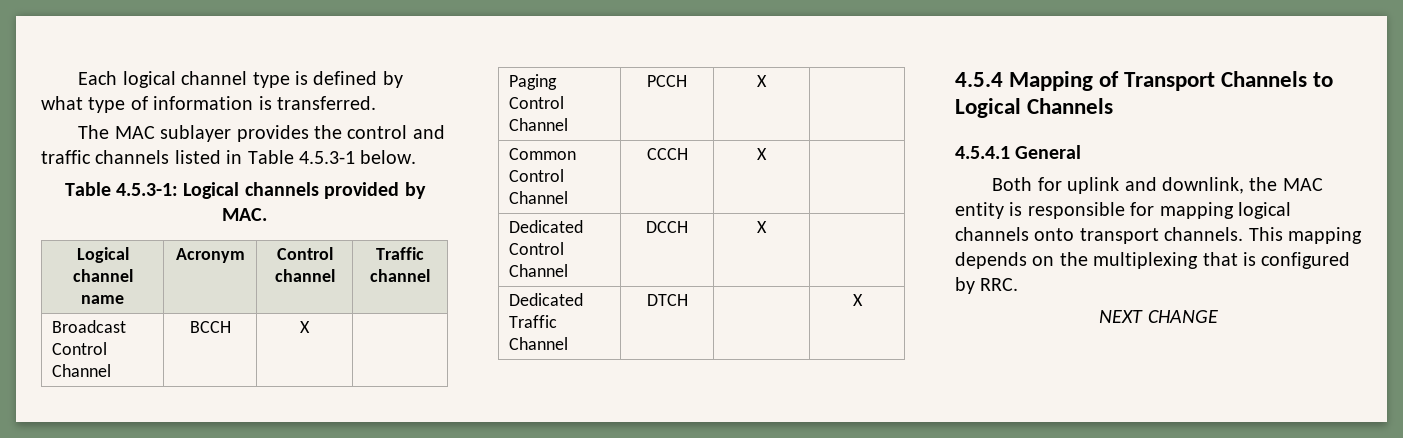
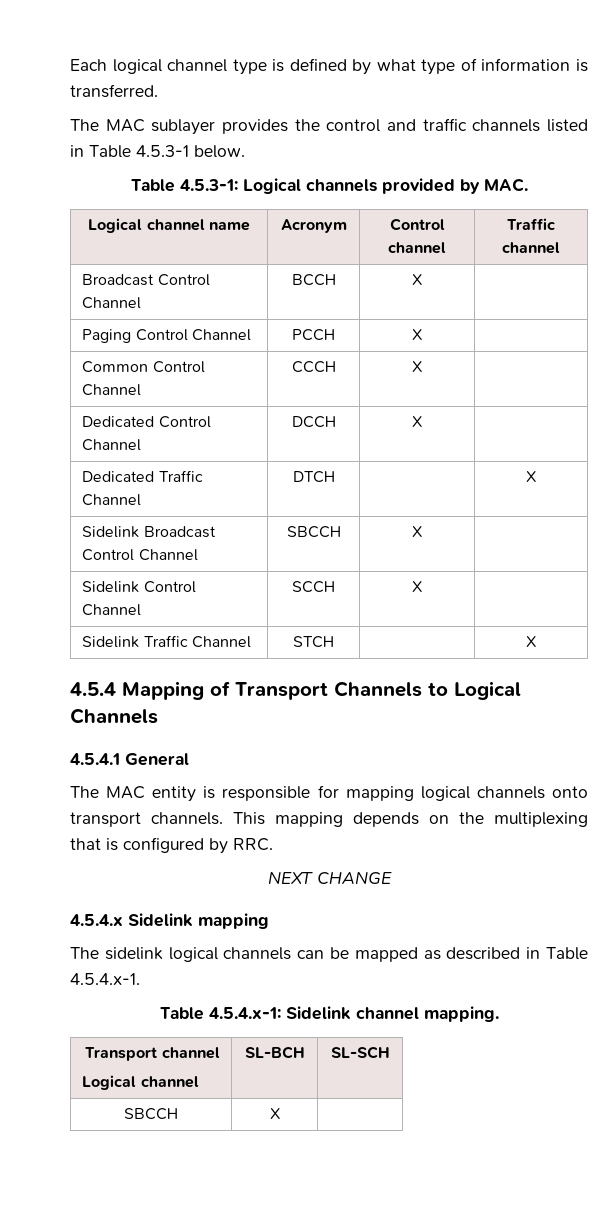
+ Sidelink Broadcast Control Channel | SBCCH | X |
+ Sidelink Control Channel | SCCH | X |
+ Sidelink Traffic Channel | STCH | | X
- Both for uplink and downlink, the MAC entity is responsible for mapping logical channels onto transport channels.
+ The MAC entity is responsible for mapping logical channels onto transport channels.
+ 4.5.4.x Sidelink mapping
+ The sidelink logical channels can be mapped as described in Table 4.5.4.x-1.
+ Table 4.5.4.x-1: Sidelink channel mapping.
+ Transport channel
+ Logical channel | SL-BCH | SL-SCH
+ SBCCH | X |

